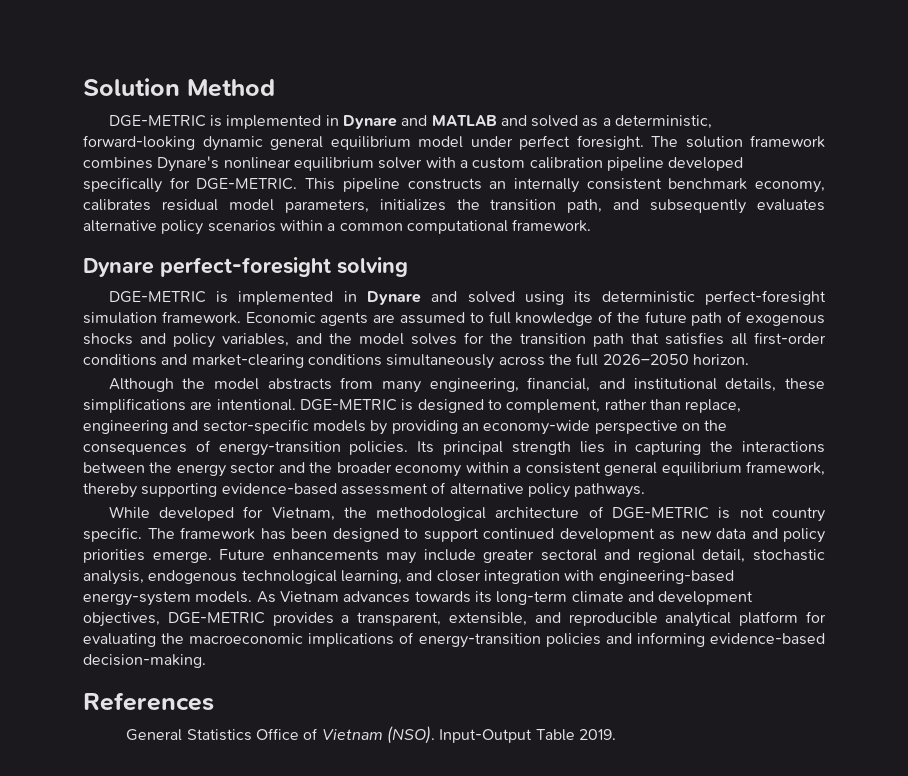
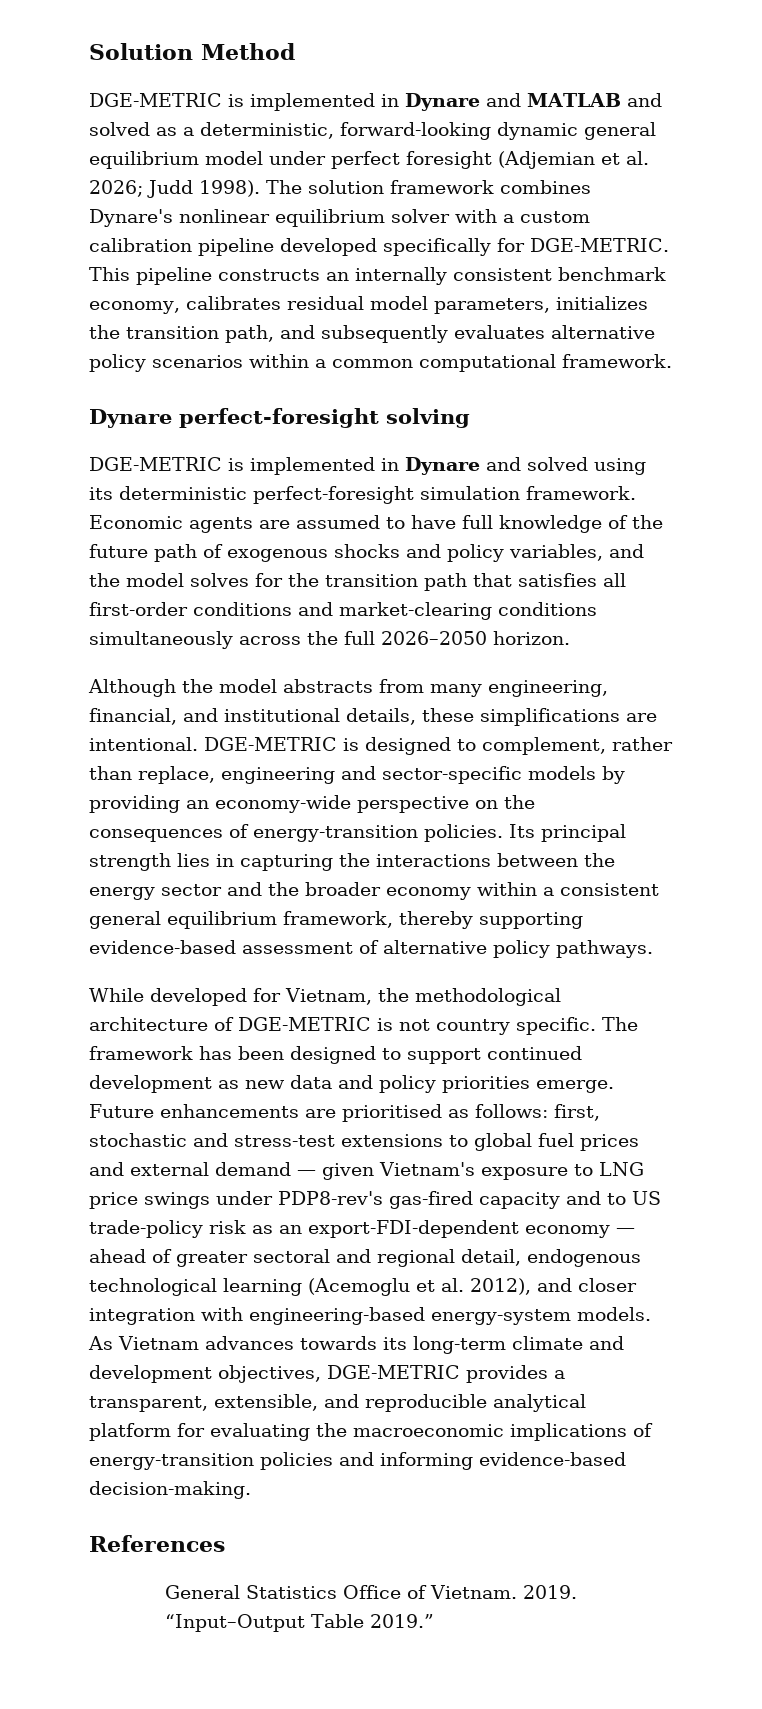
- DGE-METRIC is implemented in Dynare and MATLAB and solved as a deterministic, forward-looking dynamic general equilibrium model under perfect foresight.
+ DGE-METRIC is implemented in Dynare and MATLAB and solved as a deterministic, forward-looking dynamic general equilibrium model under perfect foresight (Adjemian et al. 2026; Judd 1998).
- Economic agents are assumed to full knowledge of the future path of exogenous shocks and policy variables, and the model solves for the transition path that satisfies all first-order conditions and market-clearing conditions simultaneously across the full 2026–2050 horizon.
+ Economic agents are assumed to have full knowledge of the future path of exogenous shocks and policy variables, and the model solves for the transition path that satisfies all first-order conditions and market-clearing conditions simultaneously across the full 2026–2050 horizon.
- Future enhancements may include greater sectoral and regional detail, stochastic analysis, endogenous technological learning, and closer integration with engineering-based energy-system models.
+ Future enhancements are prioritised as follows: first, stochastic and stress-test extensions to global fuel prices and external demand — given Vietnam's exposure to LNG price swings under PDP8-rev's gas-fired capacity and to US trade-policy risk as an export-FDI-dependent economy — ahead of greater sectoral and regional detail, endogenous technological learning (Acemoglu et al. 2012), and closer integration with engineering-based energy-system models.
- General Statistics Office of Vietnam (NSO). Input-Output Table 2019.
+ General Statistics Office of Vietnam. 2019. “Input–Output Table 2019.”

